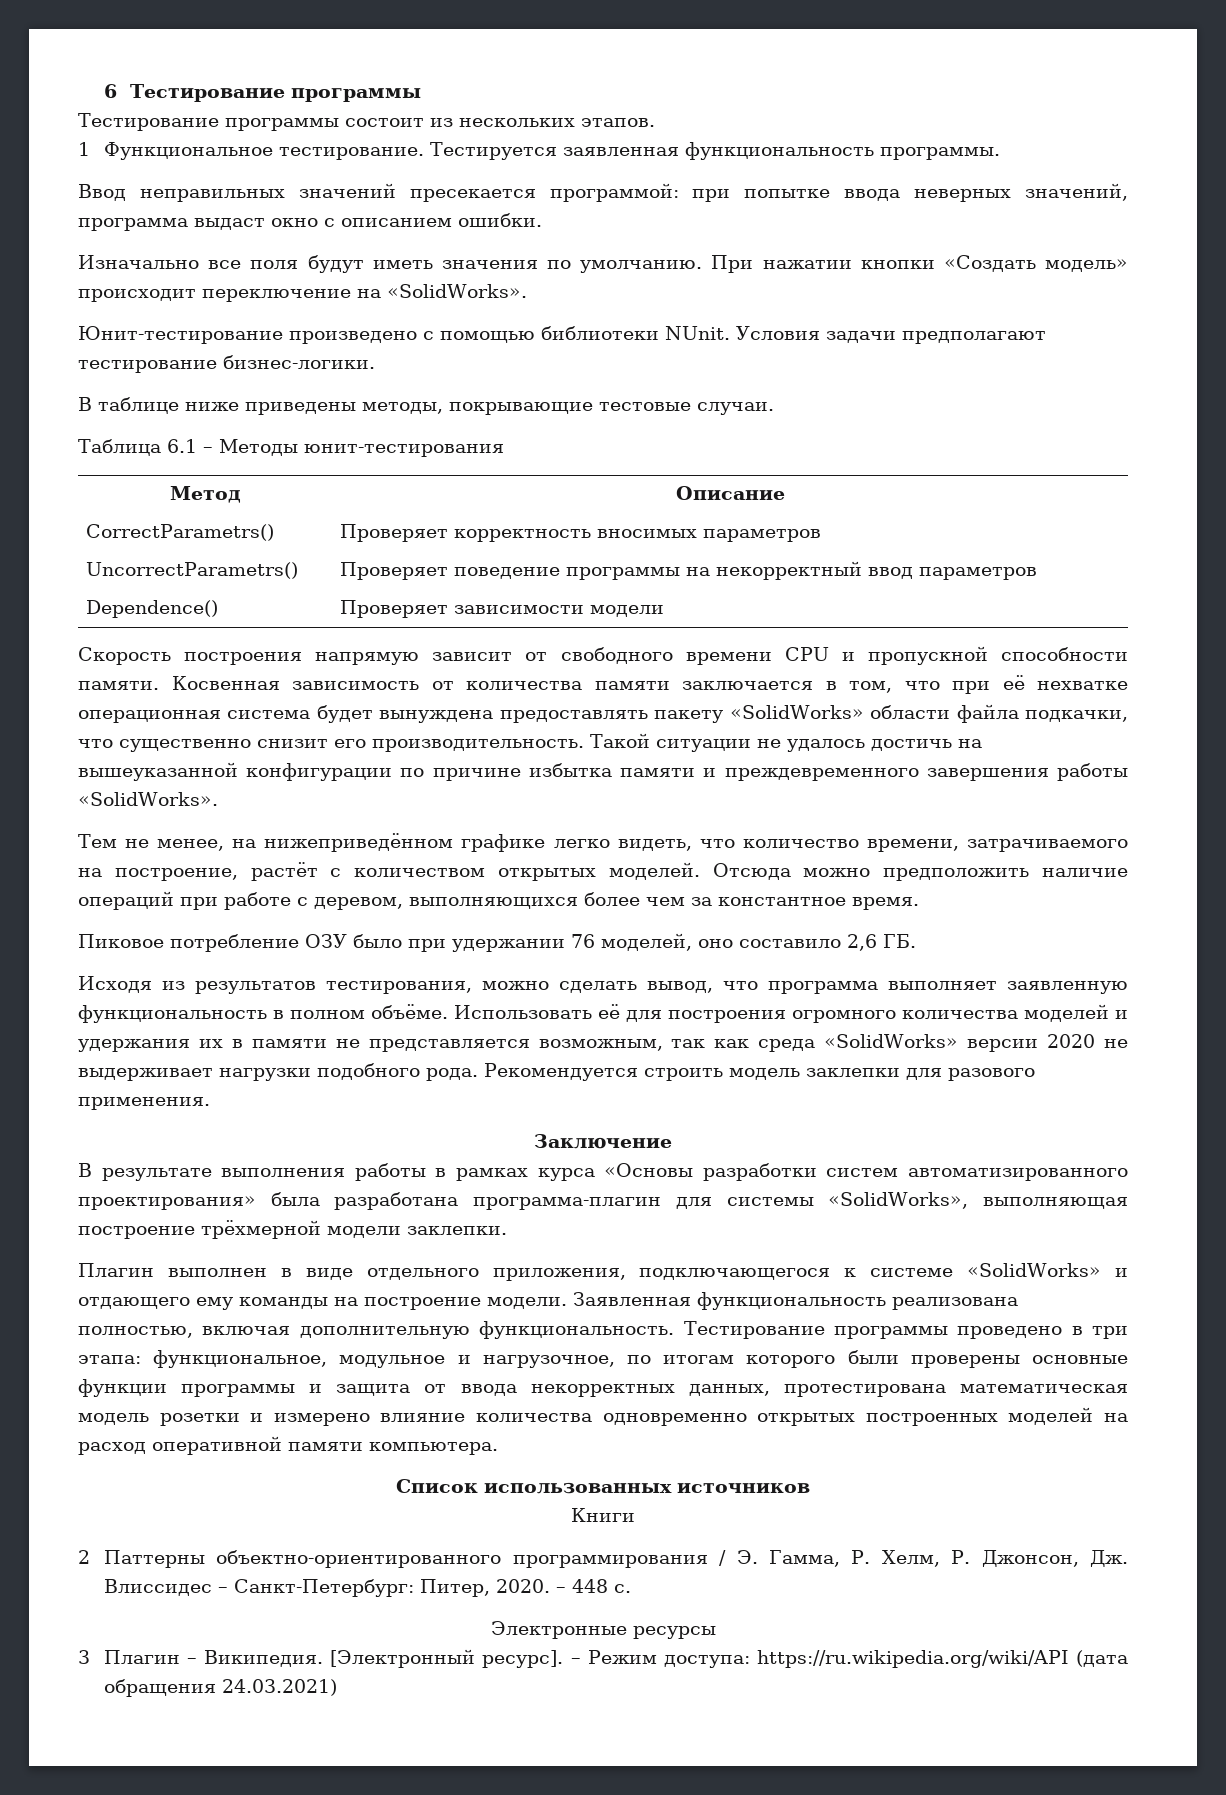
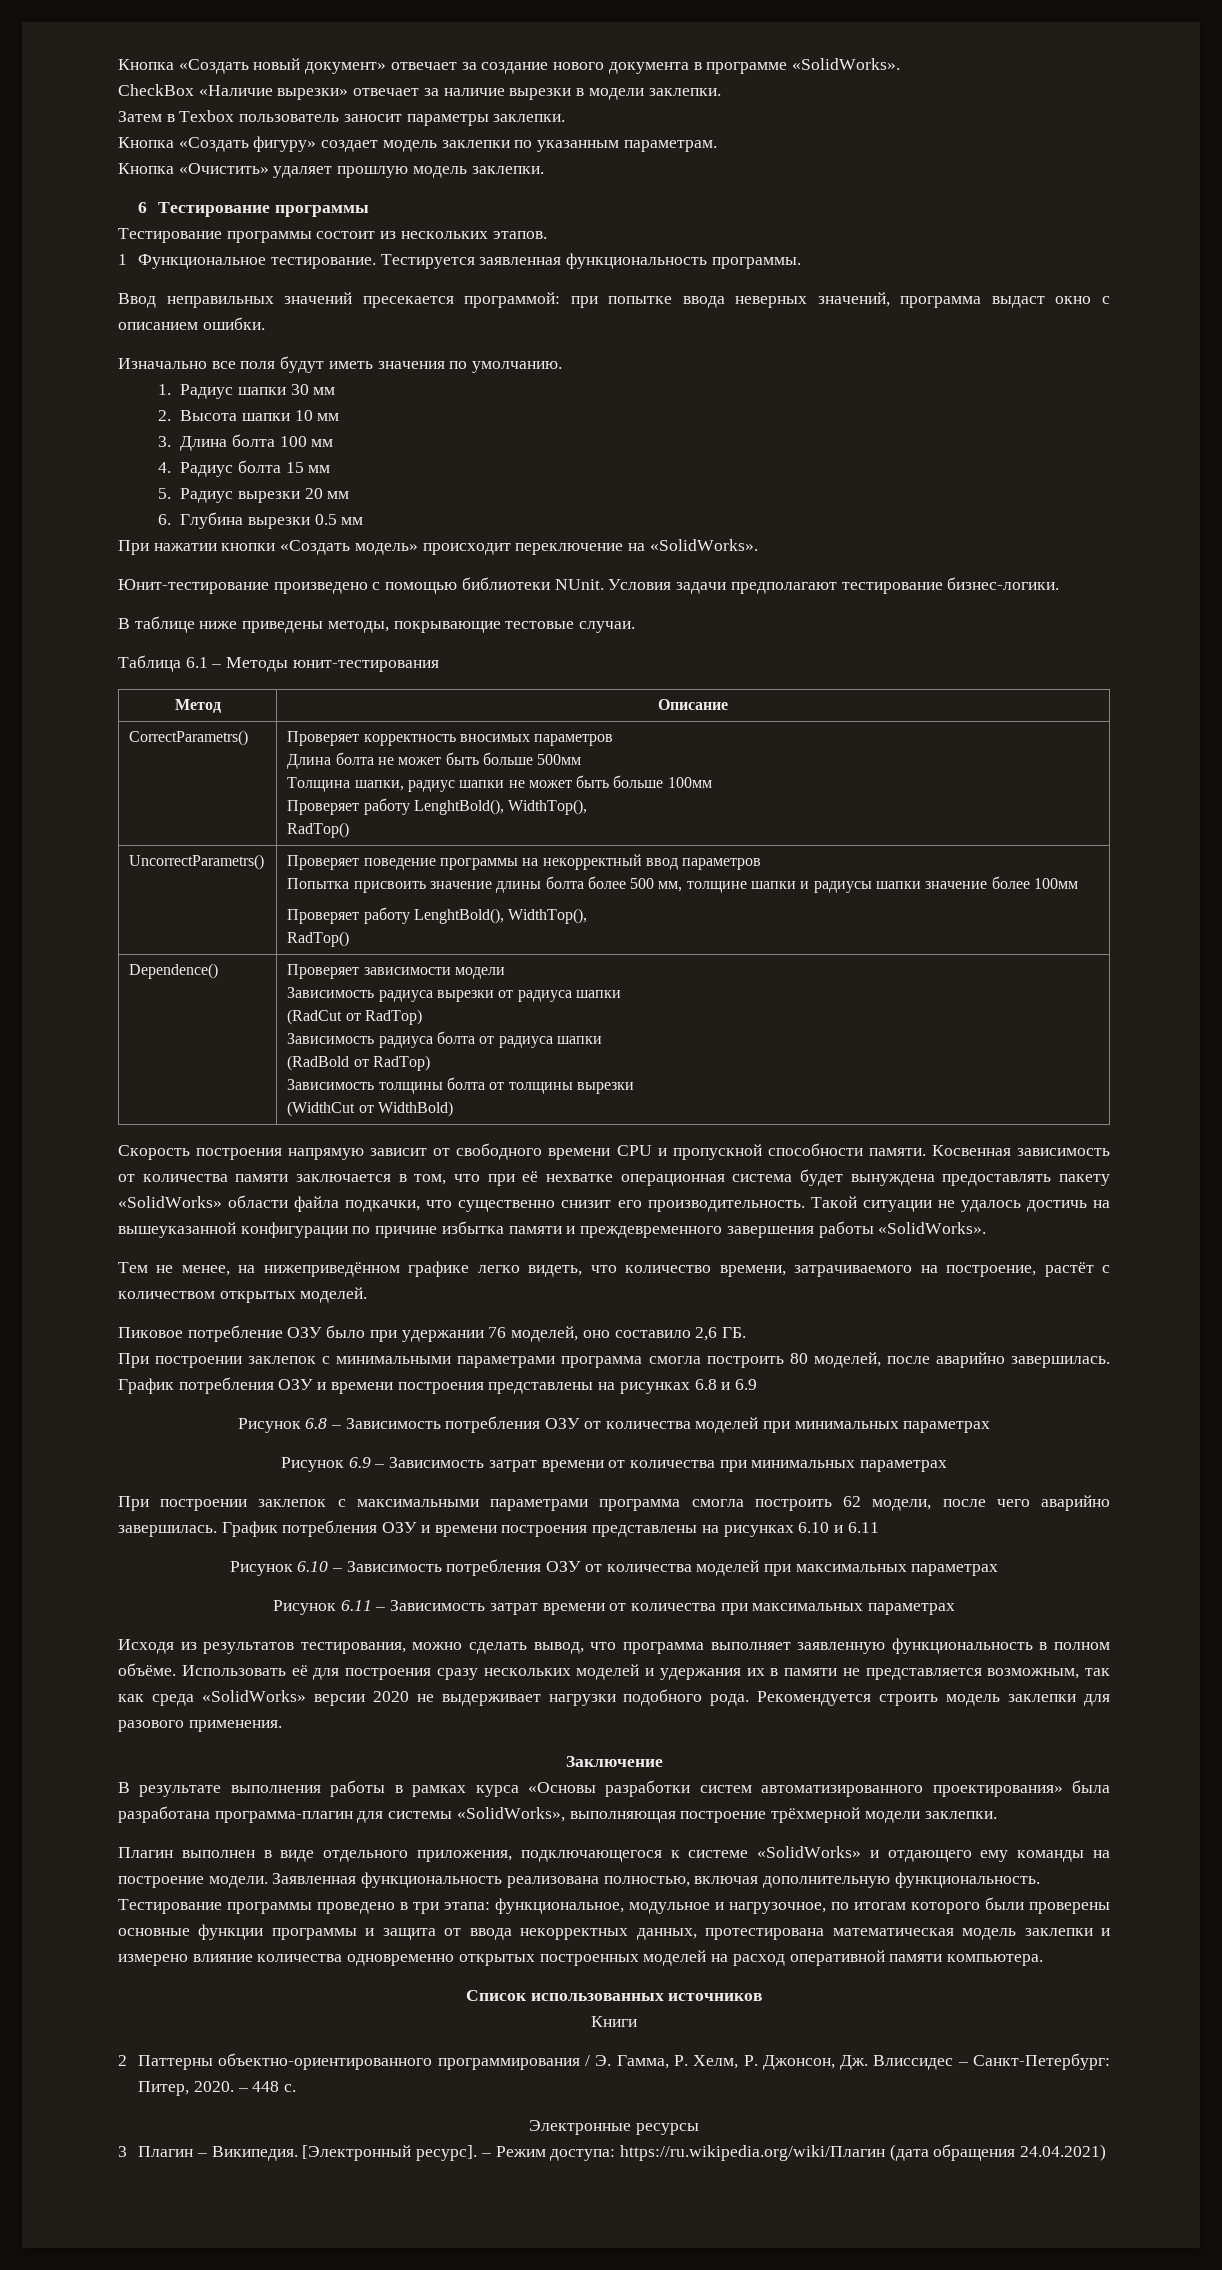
+ Кнопка «Создать новый документ» отвечает за создание нового документа в программе «SolidWorks».
+ CheckBox «Наличие вырезки» отвечает за наличие вырезки в модели заклепки.
+ Затем в Texbox пользователь заносит параметры заклепки.
+ Кнопка «Создать фигуру» создает модель заклепки по указанным параметрам.
+ Кнопка «Очистить» удаляет прошлую модель заклепки.
- Изначально все поля будут иметь значения по умолчанию. При нажатии кнопки «Создать модель» происходит переключение на «SolidWorks».
+ Изначально все поля будут иметь значения по умолчанию.
+ 1. Радиус шапки 30 мм
+ 2. Высота шапки 10 мм
+ 3. Длина болта 100 мм
+ 4. Радиус болта 15 мм
+ 5. Радиус вырезки 20 мм
+ 6. Глубина вырезки 0.5 мм
+ При нажатии кнопки «Создать модель» происходит переключение на «SolidWorks».
  CorrectParametrs() | Проверяет корректность вносимых параметров
+ Длина болта не может быть больше 500мм
+ Толщина шапки, радиус шапки не может быть больше 100мм
+ Проверяет работу LenghtBold(), WidthTop(),
+ RadTop()
  UncorrectParametrs() | Проверяет поведение программы на некорректный ввод параметров
+ Попытка присвоить значение длины болта более 500 мм, толщине шапки и радиусы шапки значение более 100мм
+ Проверяет работу LenghtBold(), WidthTop(),
+ RadTop()
  Dependence() | Проверяет зависимости модели
+ Зависимость радиуса вырезки от радиуса шапки
+ (RadCut от RadTop)
+ Зависимость радиуса болта от радиуса шапки
+ (RadBold от RadTop)
+ Зависимость толщины болта от толщины вырезки
+ (WidthCut от WidthBold)
- Отсюда можно предположить наличие операций при работе с деревом, выполняющихся более чем за константное время.
+ При построении заклепок с минимальными параметрами программа смогла построить 80 моделей, после аварийно завершилась. График потребления ОЗУ и времени построения представлены на рисунках 6.8 и 6.9
+ Рисунок 6.8 – Зависимость потребления ОЗУ от количества моделей при минимальных параметрах
+ Рисунок 6.9 – Зависимость затрат времени от количества при минимальных параметрах
+ При построении заклепок с максимальными параметрами программа смогла построить 62 модели, после чего аварийно завершилась. График потребления ОЗУ и времени построения представлены на рисунках 6.10 и 6.11
+ Рисунок 6.10 – Зависимость потребления ОЗУ от количества моделей при максимальных параметрах
+ Рисунок 6.11 – Зависимость затрат времени от количества при максимальных параметрах
- Использовать её для построения огромного количества моделей и удержания их в памяти не представляется возможным, так как среда «SolidWorks» версии 2020 не выдерживает нагрузки подобного рода.
+ Использовать её для построения сразу нескольких моделей и удержания их в памяти не представляется возможным, так как среда «SolidWorks» версии 2020 не выдерживает нагрузки подобного рода.
- Тестирование программы проведено в три этапа: функциональное, модульное и нагрузочное, по итогам которого были проверены основные функции программы и защита от ввода некорректных данных, протестирована математическая модель розетки и измерено влияние количества одновременно открытых построенных моделей на расход оперативной памяти компьютера.
+ Тестирование программы проведено в три этапа: функциональное, модульное и нагрузочное, по итогам которого были проверены основные функции программы и защита от ввода некорректных данных, протестирована математическая модель заклепки и измерено влияние количества одновременно открытых построенных моделей на расход оперативной памяти компьютера.
- – Режим доступа: https://ru.wikipedia.org/wiki/API (дата обращения 24.03.2021)
+ – Режим доступа: https://ru.wikipedia.org/wiki/Плагин (дата обращения 24.04.2021)

